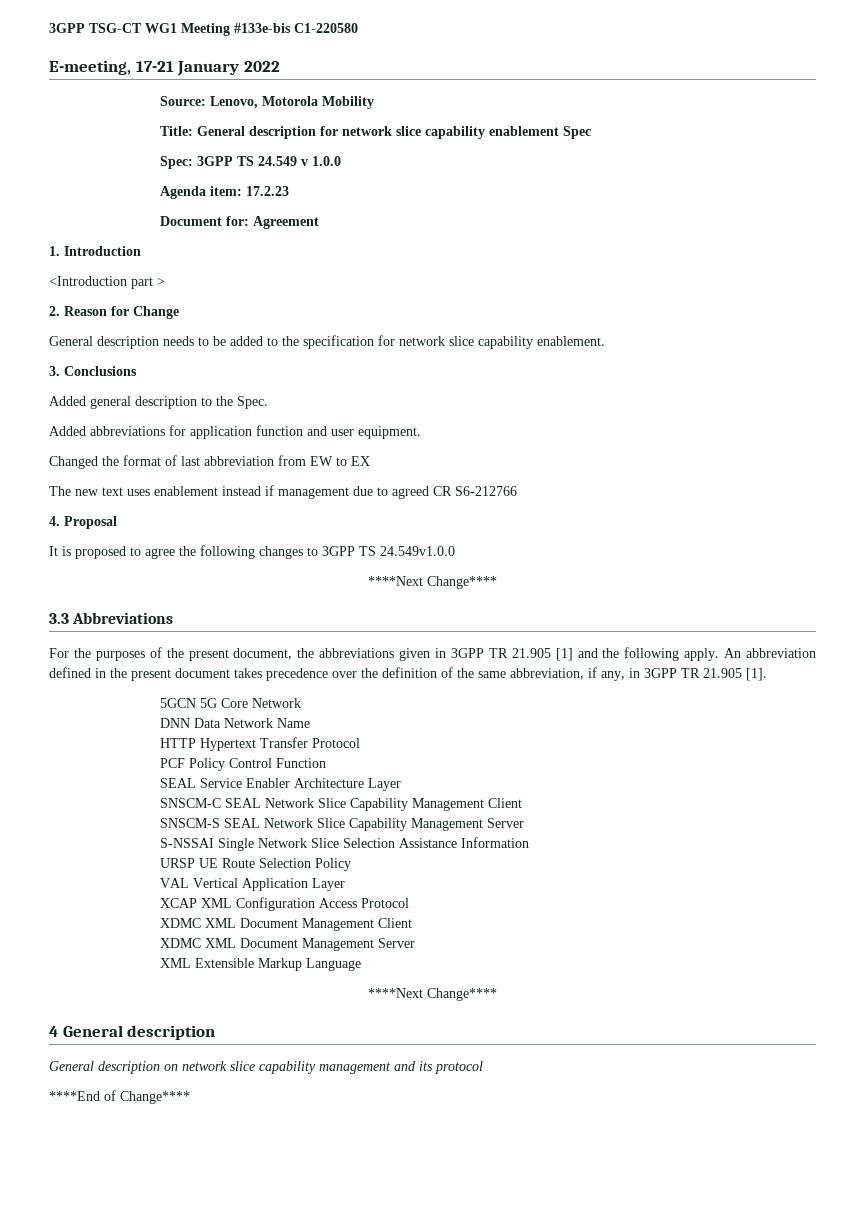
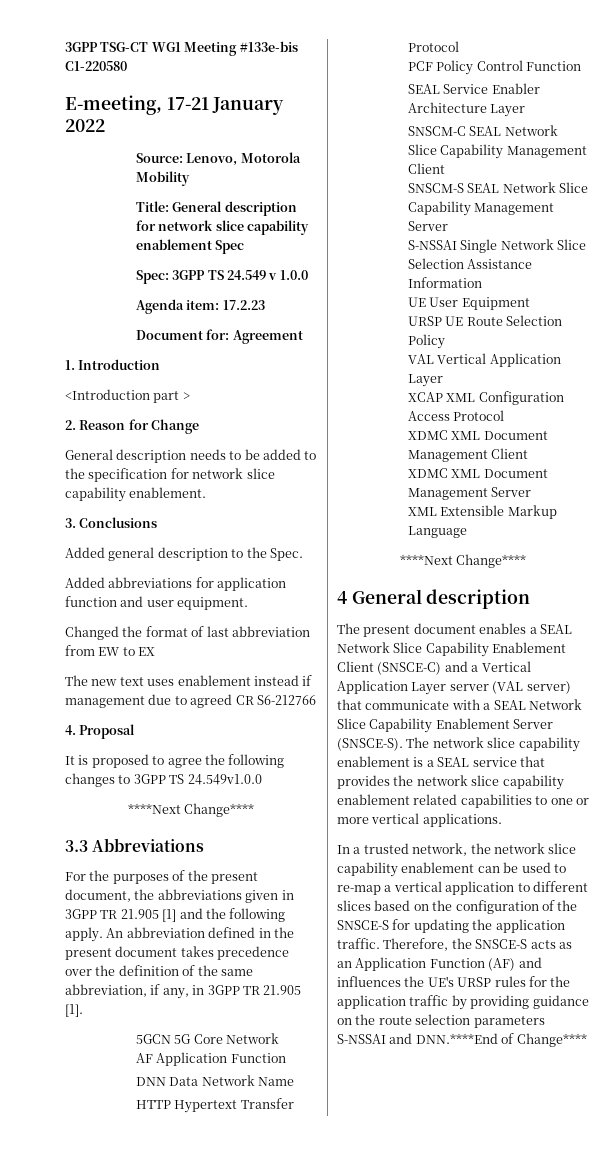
+ AF Application Function
+ UE User Equipment
- General description on network slice capability management and its protocol
- ****End of Change****
+ The present document enables a SEAL Network Slice Capability Enablement Client (SNSCE-C) and a Vertical Application Layer server (VAL server) that communicate with a SEAL Network Slice Capability Enablement Server (SNSCE-S). The network slice capability enablement is a SEAL service that provides the network slice capability enablement related capabilities to one or more vertical applications.
+ In a trusted network, the network slice capability enablement can be used to re-map a vertical application to different slices based on the configuration of the SNSCE-S for updating the application traffic. Therefore, the SNSCE-S acts as an Application Function (AF) and influences the UE's URSP rules for the application traffic by providing guidance on the route selection parameters S-NSSAI and DNN.****End of Change****

